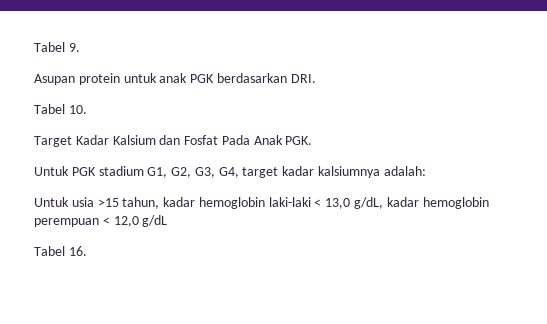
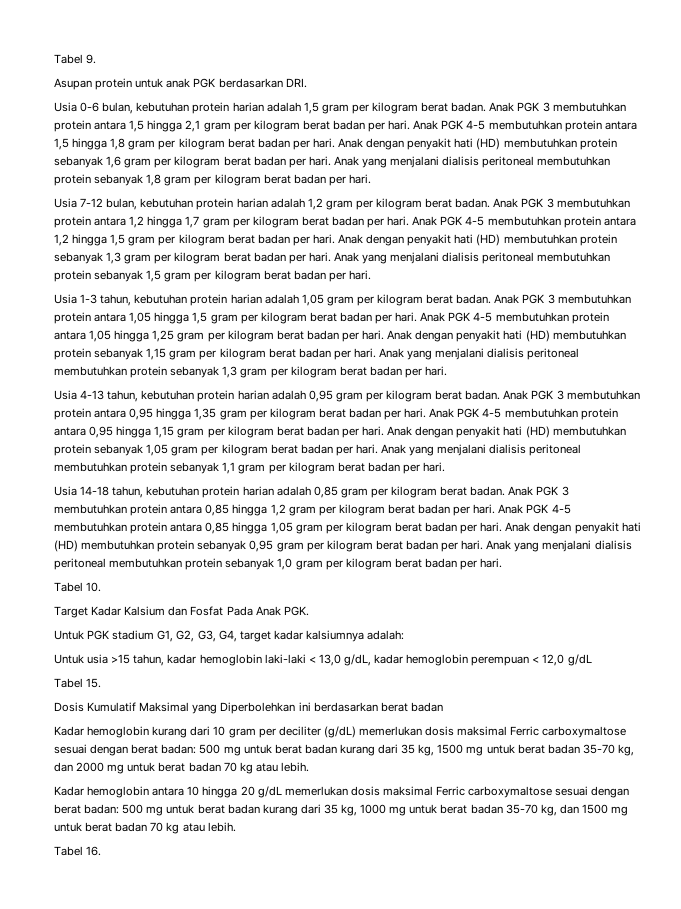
+ Usia 0-6 bulan, kebutuhan protein harian adalah 1,5 gram per kilogram berat badan. Anak PGK 3 membutuhkan protein antara 1,5 hingga 2,1 gram per kilogram berat badan per hari. Anak PGK 4-5 membutuhkan protein antara 1,5 hingga 1,8 gram per kilogram berat badan per hari. Anak dengan penyakit hati (HD) membutuhkan protein sebanyak 1,6 gram per kilogram berat badan per hari. Anak yang menjalani dialisis peritoneal membutuhkan protein sebanyak 1,8 gram per kilogram berat badan per hari.
+ Usia 7-12 bulan, kebutuhan protein harian adalah 1,2 gram per kilogram berat badan. Anak PGK 3 membutuhkan protein antara 1,2 hingga 1,7 gram per kilogram berat badan per hari. Anak PGK 4-5 membutuhkan protein antara 1,2 hingga 1,5 gram per kilogram berat badan per hari. Anak dengan penyakit hati (HD) membutuhkan protein sebanyak 1,3 gram per kilogram berat badan per hari. Anak yang menjalani dialisis peritoneal membutuhkan protein sebanyak 1,5 gram per kilogram berat badan per hari.
+ Usia 1-3 tahun, kebutuhan protein harian adalah 1,05 gram per kilogram berat badan. Anak PGK 3 membutuhkan protein antara 1,05 hingga 1,5 gram per kilogram berat badan per hari. Anak PGK 4-5 membutuhkan protein antara 1,05 hingga 1,25 gram per kilogram berat badan per hari. Anak dengan penyakit hati (HD) membutuhkan protein sebanyak 1,15 gram per kilogram berat badan per hari. Anak yang menjalani dialisis peritoneal membutuhkan protein sebanyak 1,3 gram per kilogram berat badan per hari.
+ Usia 4-13 tahun, kebutuhan protein harian adalah 0,95 gram per kilogram berat badan. Anak PGK 3 membutuhkan protein antara 0,95 hingga 1,35 gram per kilogram berat badan per hari. Anak PGK 4-5 membutuhkan protein antara 0,95 hingga 1,15 gram per kilogram berat badan per hari. Anak dengan penyakit hati (HD) membutuhkan protein sebanyak 1,05 gram per kilogram berat badan per hari. Anak yang menjalani dialisis peritoneal membutuhkan protein sebanyak 1,1 gram per kilogram berat badan per hari.
+ Usia 14-18 tahun, kebutuhan protein harian adalah 0,85 gram per kilogram berat badan. Anak PGK 3 membutuhkan protein antara 0,85 hingga 1,2 gram per kilogram berat badan per hari. Anak PGK 4-5 membutuhkan protein antara 0,85 hingga 1,05 gram per kilogram berat badan per hari. Anak dengan penyakit hati (HD) membutuhkan protein sebanyak 0,95 gram per kilogram berat badan per hari. Anak yang menjalani dialisis peritoneal membutuhkan protein sebanyak 1,0 gram per kilogram berat badan per hari.
+ Tabel 15.
+ Dosis Kumulatif Maksimal yang Diperbolehkan ini berdasarkan berat badan
+ Kadar hemoglobin kurang dari 10 gram per deciliter (g/dL) memerlukan dosis maksimal Ferric carboxymaltose sesuai dengan berat badan: 500 mg untuk berat badan kurang dari 35 kg, 1500 mg untuk berat badan 35-70 kg, dan 2000 mg untuk berat badan 70 kg atau lebih.
+ Kadar hemoglobin antara 10 hingga 20 g/dL memerlukan dosis maksimal Ferric carboxymaltose sesuai dengan berat badan: 500 mg untuk berat badan kurang dari 35 kg, 1000 mg untuk berat badan 35-70 kg, dan 1500 mg untuk berat badan 70 kg atau lebih.

